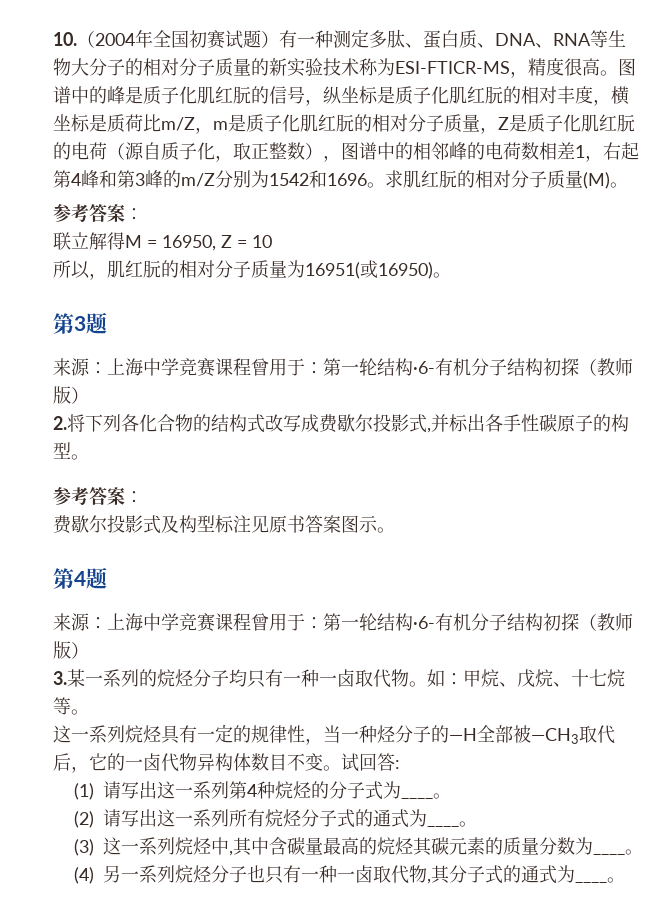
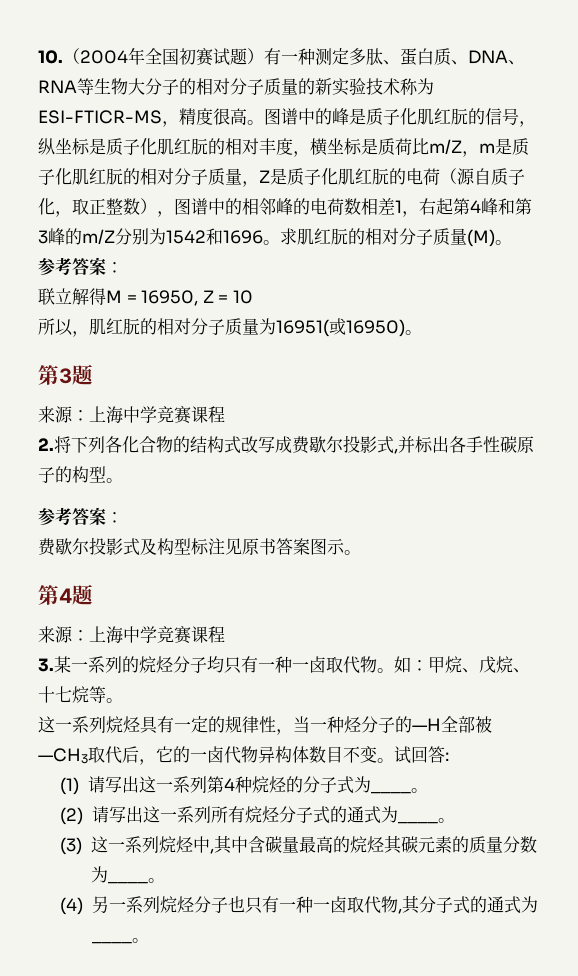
  第3题
- 来源：上海中学竞赛课程曾用于：第一轮结构·6-有机分子结构初探（教师版）
+ 来源：上海中学竞赛课程
  第4题
- 来源：上海中学竞赛课程曾用于：第一轮结构·6-有机分子结构初探（教师版）
+ 来源：上海中学竞赛课程

